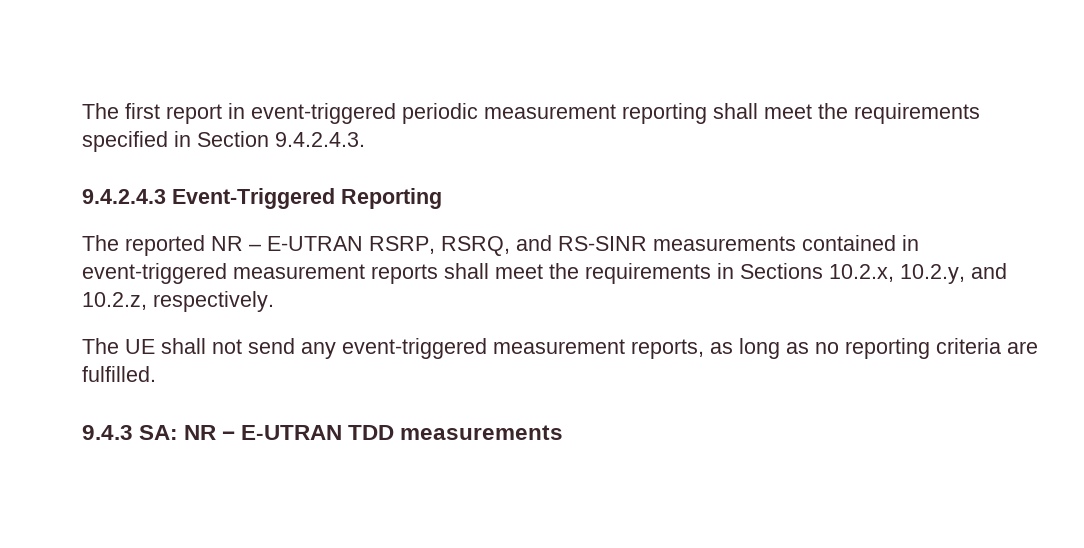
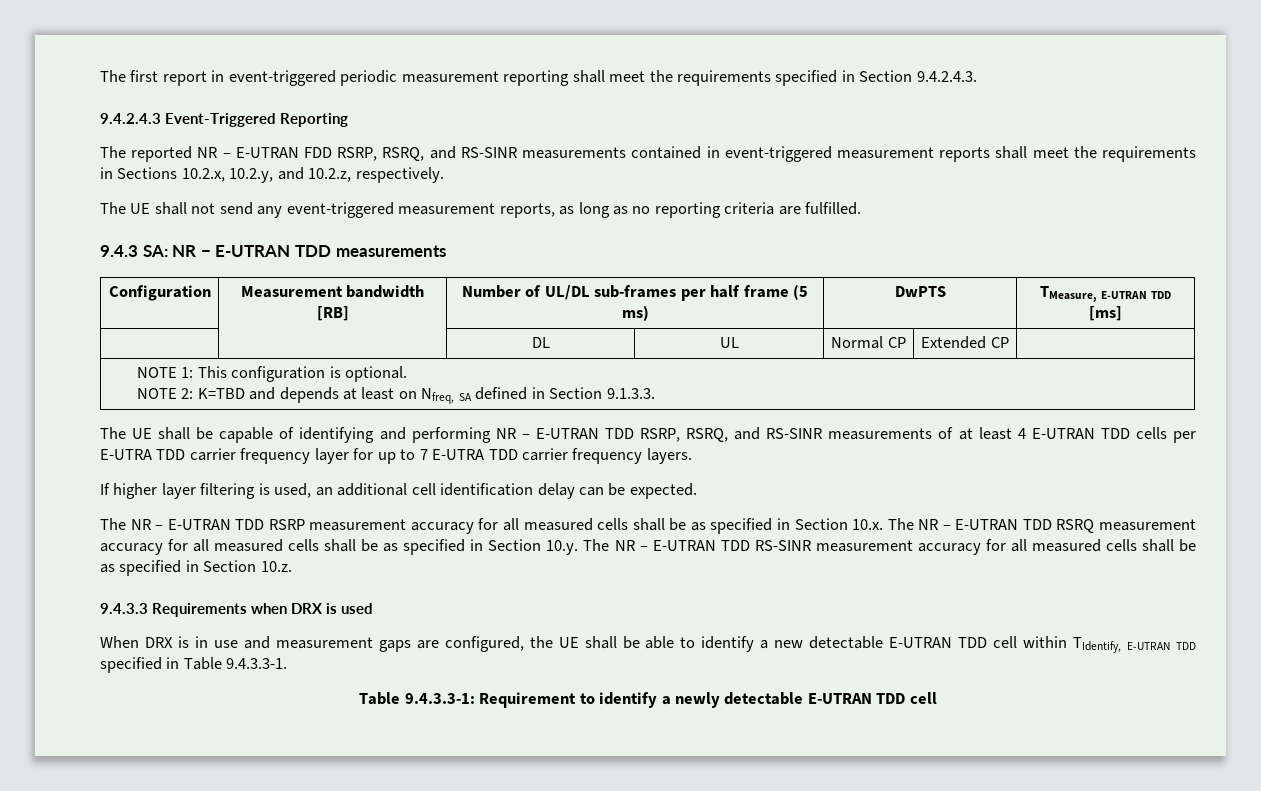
- The reported NR – E-UTRAN RSRP, RSRQ, and RS-SINR measurements contained in event-triggered measurement reports shall meet the requirements in Sections 10.2.x, 10.2.y, and 10.2.z, respectively.
+ The reported NR – E-UTRAN FDD RSRP, RSRQ, and RS-SINR measurements contained in event-triggered measurement reports shall meet the requirements in Sections 10.2.x, 10.2.y, and 10.2.z, respectively.
+ Configuration | Measurement bandwidth [RB] | Number of UL/DL sub-frames per half frame (5 ms) | DwPTS | TMeasure, E-UTRAN TDD [ms]
+ | | DL | UL | Normal CP | Extended CP |
+ NOTE 1: This configuration is optional.
+ NOTE 2: K=TBD and depends at least on Nfreq, SA defined in Section 9.1.3.3.
+ The UE shall be capable of identifying and performing NR – E-UTRAN TDD RSRP, RSRQ, and RS-SINR measurements of at least 4 E-UTRAN TDD cells per E-UTRA TDD carrier frequency layer for up to 7 E-UTRA TDD carrier frequency layers.
+ If higher layer filtering is used, an additional cell identification delay can be expected.
+ The NR – E-UTRAN TDD RSRP measurement accuracy for all measured cells shall be as specified in Section 10.x. The NR – E-UTRAN TDD RSRQ measurement accuracy for all measured cells shall be as specified in Section 10.y. The NR – E-UTRAN TDD RS-SINR measurement accuracy for all measured cells shall be as specified in Section 10.z.
+ 9.4.3.3 Requirements when DRX is used
+ When DRX is in use and measurement gaps are configured, the UE shall be able to identify a new detectable E-UTRAN TDD cell within TIdentify, E-UTRAN TDD specified in Table 9.4.3.3-1.
+ Table 9.4.3.3-1: Requirement to identify a newly detectable E-UTRAN TDD cell

